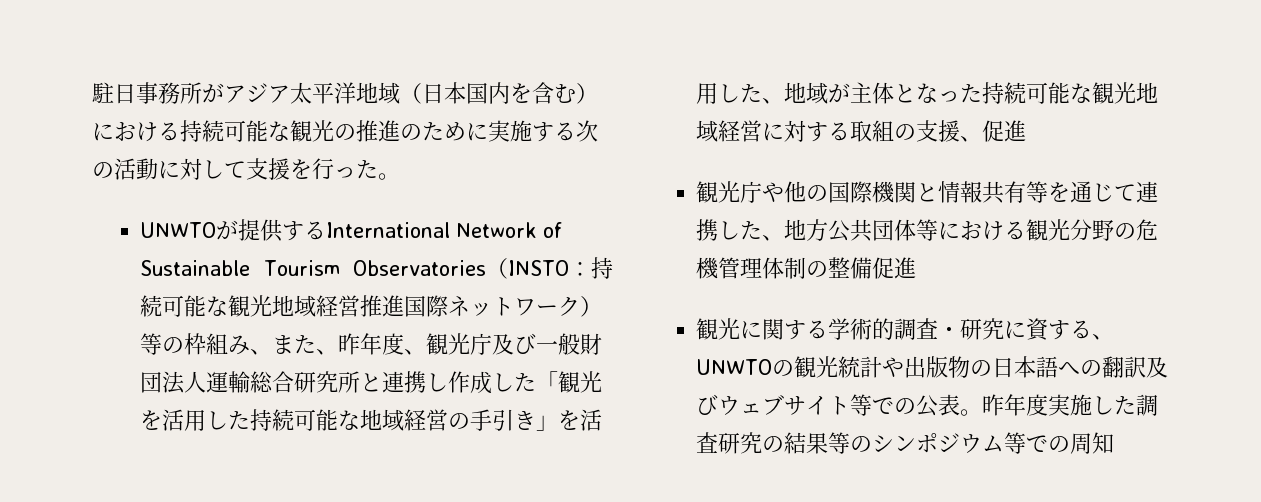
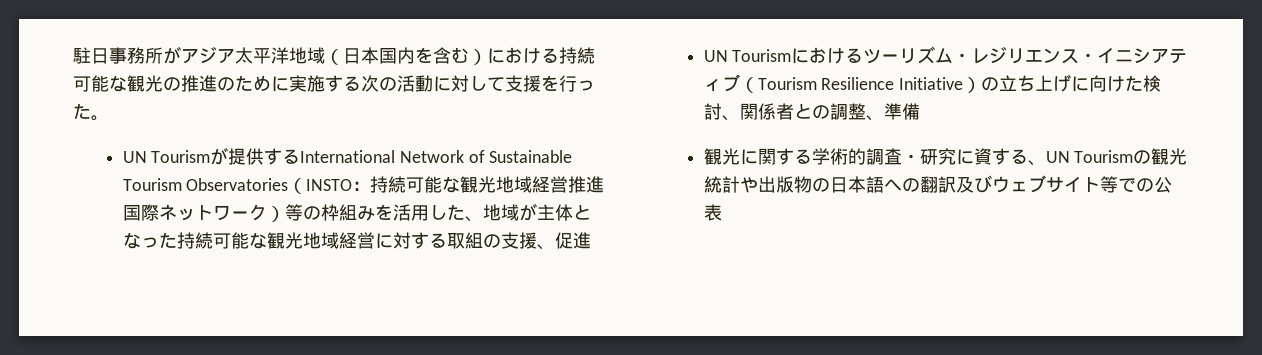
- UNWTOが提供するInternational Network of Sustainable Tourism Observatories（INSTO：持続可能な観光地域経営推進国際ネットワーク）等の枠組み、また、昨年度、観光庁及び一般財団法人運輸総合研究所と連携し作成した「観光を活用した持続可能な地域経営の手引き」を活用した、地域が主体となった持続可能な観光地域経営に対する取組の支援、促進
+ UN Tourismが提供するInternational Network of Sustainable Tourism Observatories（INSTO：持続可能な観光地域経営推進国際ネットワーク）等の枠組みを活用した、地域が主体となった持続可能な観光地域経営に対する取組の支援、促進
- 観光庁や他の国際機関と情報共有等を通じて連携した、地方公共団体等における観光分野の危機管理体制の整備促進
+ UN Tourismにおけるツーリズム・レジリエンス・イニシアティブ（Tourism Resilience Initiative）の立ち上げに向けた検討、関係者との調整、準備
- 観光に関する学術的調査・研究に資する、UNWTOの観光統計や出版物の日本語への翻訳及びウェブサイト等での公表。昨年度実施した調査研究の結果等のシンポジウム等での周知
+ 観光に関する学術的調査・研究に資する、UN Tourismの観光統計や出版物の日本語への翻訳及びウェブサイト等での公表

